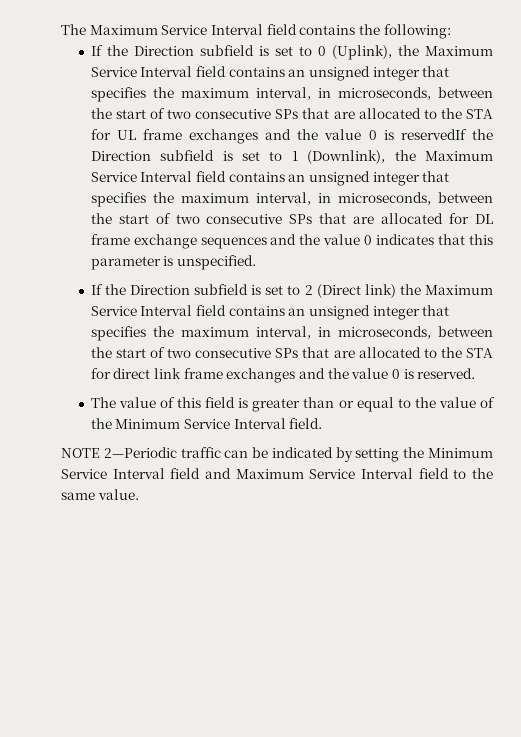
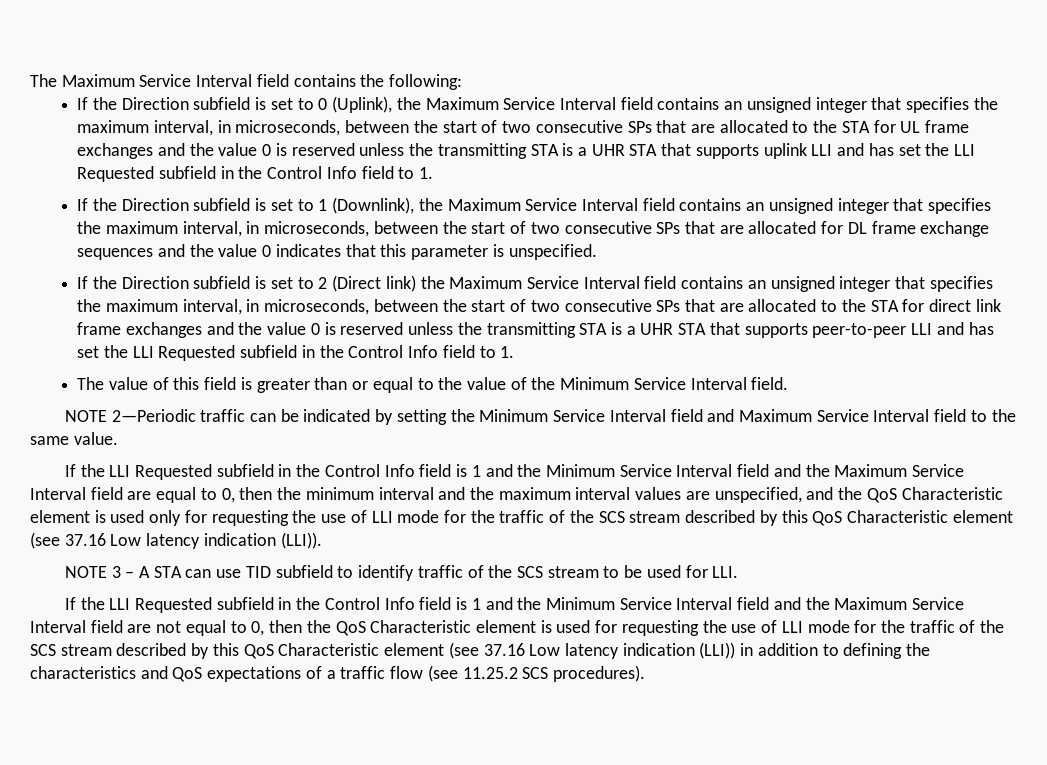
- If the Direction subfield is set to 0 (Uplink), the Maximum Service Interval field contains an unsigned integer that specifies the maximum interval, in microseconds, between the start of two consecutive SPs that are allocated to the STA for UL frame exchanges and the value 0 is reservedIf the Direction subfield is set to 1 (Downlink), the Maximum Service Interval field contains an unsigned integer that specifies the maximum interval, in microseconds, between the start of two consecutive SPs that are allocated for DL frame exchange sequences and the value 0 indicates that this parameter is unspecified.
+ If the Direction subfield is set to 0 (Uplink), the Maximum Service Interval field contains an unsigned integer that specifies the maximum interval, in microseconds, between the start of two consecutive SPs that are allocated to the STA for UL frame exchanges and the value 0 is reserved unless the transmitting STA is a UHR STA that supports uplink LLI and has set the LLI Requested subfield in the Control Info field to 1.
+ If the Direction subfield is set to 1 (Downlink), the Maximum Service Interval field contains an unsigned integer that specifies the maximum interval, in microseconds, between the start of two consecutive SPs that are allocated for DL frame exchange sequences and the value 0 indicates that this parameter is unspecified.
- If the Direction subfield is set to 2 (Direct link) the Maximum Service Interval field contains an unsigned integer that specifies the maximum interval, in microseconds, between the start of two consecutive SPs that are allocated to the STA for direct link frame exchanges and the value 0 is reserved.
+ If the Direction subfield is set to 2 (Direct link) the Maximum Service Interval field contains an unsigned integer that specifies the maximum interval, in microseconds, between the start of two consecutive SPs that are allocated to the STA for direct link frame exchanges and the value 0 is reserved unless the transmitting STA is a UHR STA that supports peer-to-peer LLI and has set the LLI Requested subfield in the Control Info field to 1.
+ If the LLI Requested subfield in the Control Info field is 1 and the Minimum Service Interval field and the Maximum Service Interval field are equal to 0, then the minimum interval and the maximum interval values are unspecified, and the QoS Characteristic element is used only for requesting the use of LLI mode for the traffic of the SCS stream described by this QoS Characteristic element (see 37.16 Low latency indication (LLI)).
+ NOTE 3 – A STA can use TID subfield to identify traffic of the SCS stream to be used for LLI.
+ If the LLI Requested subfield in the Control Info field is 1 and the Minimum Service Interval field and the Maximum Service Interval field are not equal to 0, then the QoS Characteristic element is used for requesting the use of LLI mode for the traffic of the SCS stream described by this QoS Characteristic element (see 37.16 Low latency indication (LLI)) in addition to defining the characteristics and QoS expectations of a traffic flow (see 11.25.2 SCS procedures).

